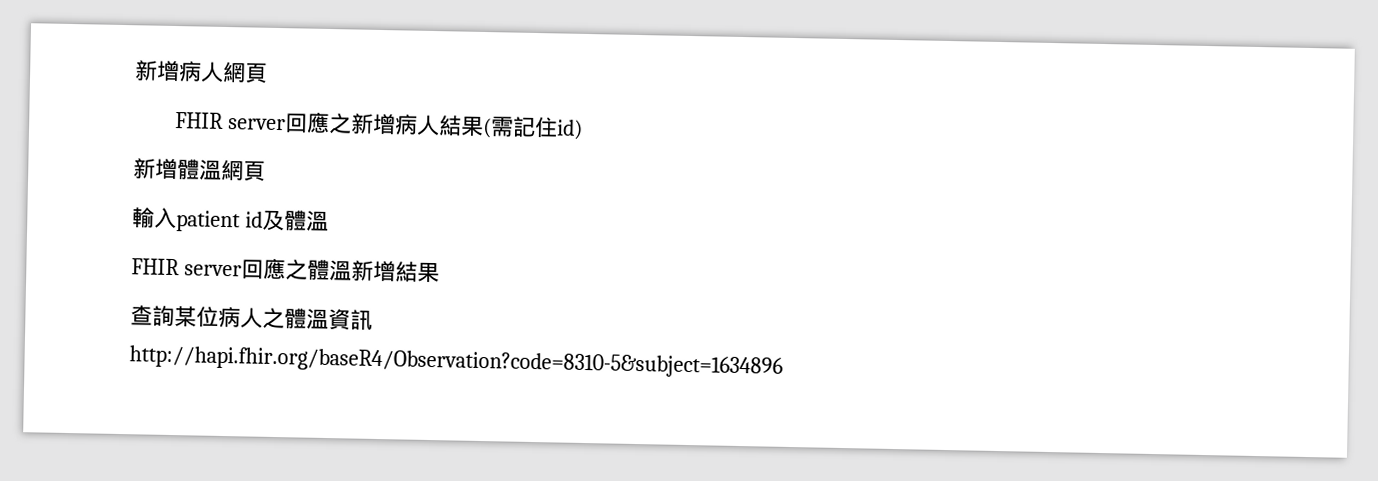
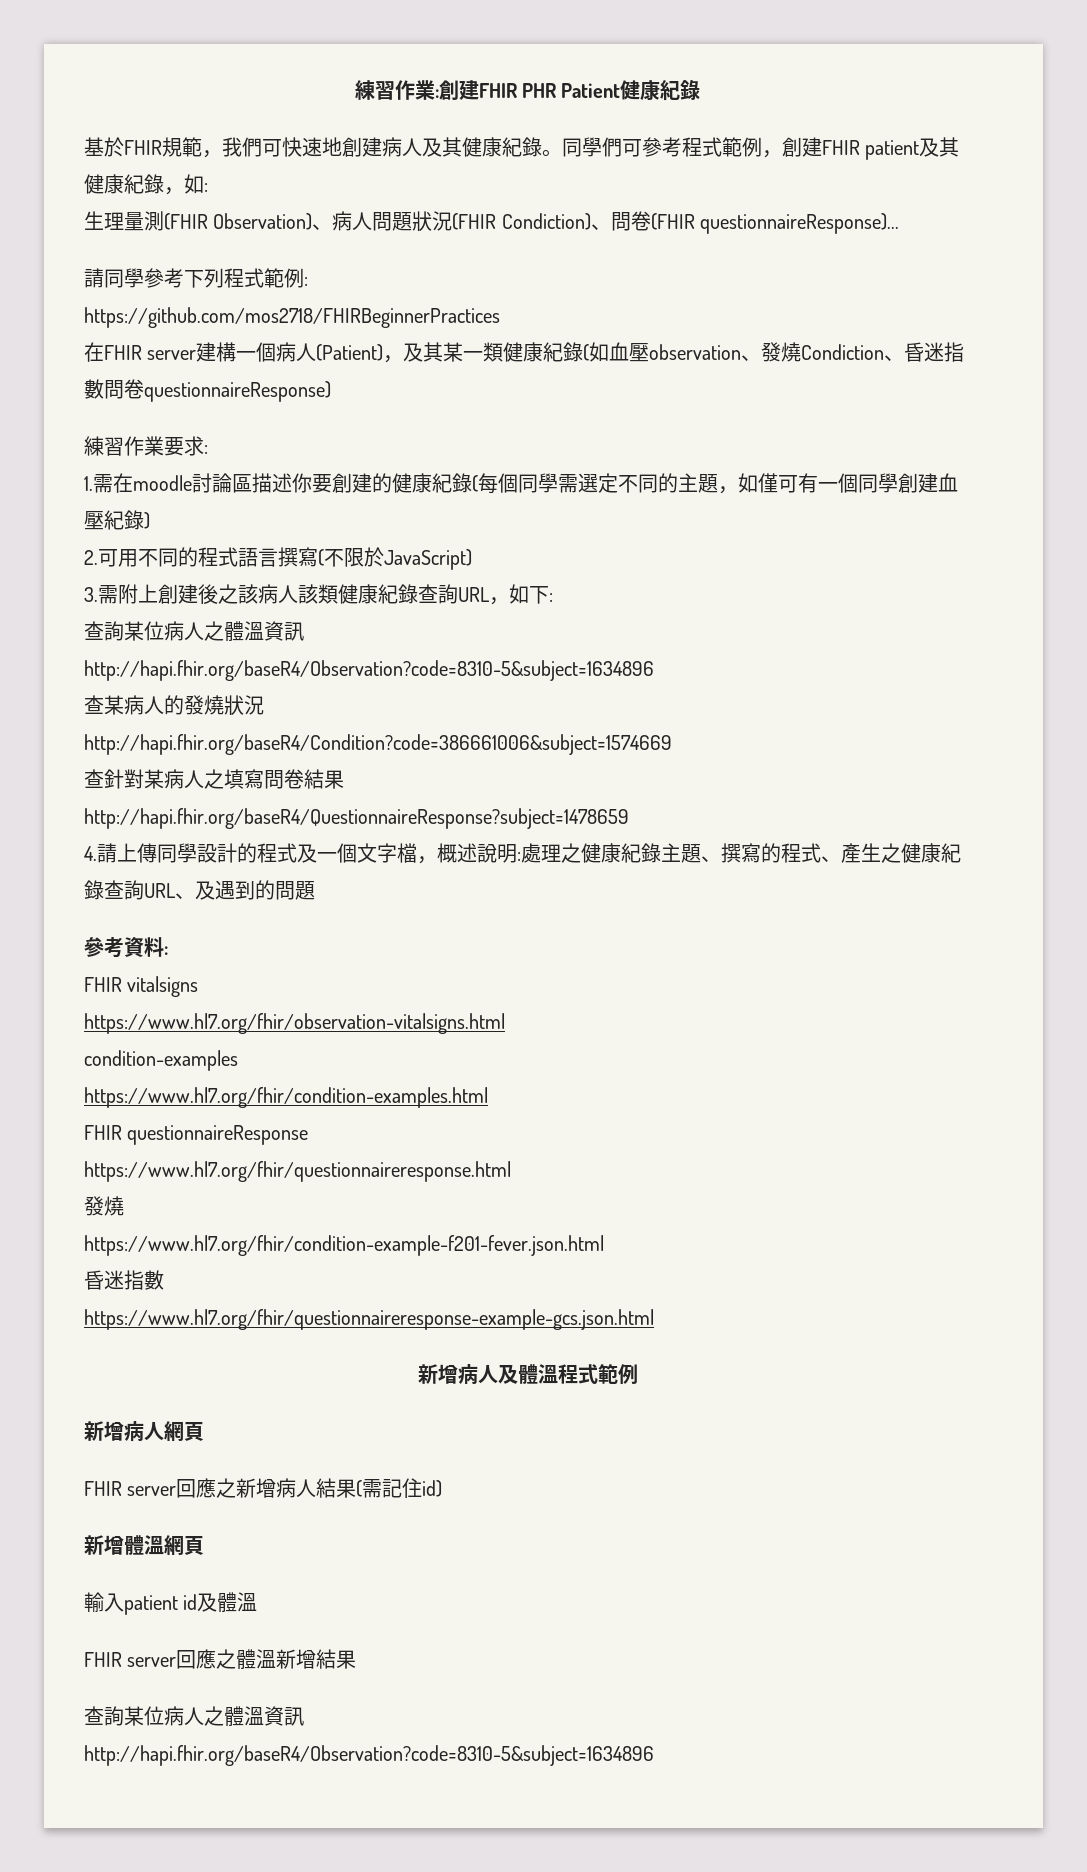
+ 練習作業:創建FHIR PHR Patient健康紀錄
+ 基於FHIR規範，我們可快速地創建病人及其健康紀錄。同學們可參考程式範例，創建FHIR patient及其健康紀錄，如:
+ 生理量測(FHIR Observation)、病人問題狀況(FHIR Condiction)、問卷(FHIR questionnaireResponse)...
+ 請同學參考下列程式範例:
+ https://github.com/mos2718/FHIRBeginnerPractices
+ 在FHIR server建構一個病人(Patient)，及其某一類健康紀錄(如血壓observation、發燒Condiction、昏迷指數問卷questionnaireResponse)
+ 練習作業要求:
+ 1.需在moodle討論區描述你要創建的健康紀錄(每個同學需選定不同的主題，如僅可有一個同學創建血壓紀錄)
+ 2.可用不同的程式語言撰寫(不限於JavaScript)
+ 3.需附上創建後之該病人該類健康紀錄查詢URL，如下:
+ 查詢某位病人之體溫資訊
+ http://hapi.fhir.org/baseR4/Observation?code=8310-5&subject=1634896
+ 查某病人的發燒狀況
+ http://hapi.fhir.org/baseR4/Condition?code=386661006&subject=1574669
+ 查針對某病人之填寫問卷結果
+ http://hapi.fhir.org/baseR4/QuestionnaireResponse?subject=1478659
+ 4.請上傳同學設計的程式及一個文字檔，概述說明:處理之健康紀錄主題、撰寫的程式、產生之健康紀錄查詢URL、及遇到的問題
+ 參考資料:
+ FHIR vitalsigns
+ https://www.hl7.org/fhir/observation-vitalsigns.html
+ condition-examples
+ https://www.hl7.org/fhir/condition-examples.html
+ FHIR questionnaireResponse
+ https://www.hl7.org/fhir/questionnaireresponse.html
+ 發燒
+ https://www.hl7.org/fhir/condition-example-f201-fever.json.html
+ 昏迷指數
+ https://www.hl7.org/fhir/questionnaireresponse-example-gcs.json.html
+ 新增病人及體溫程式範例

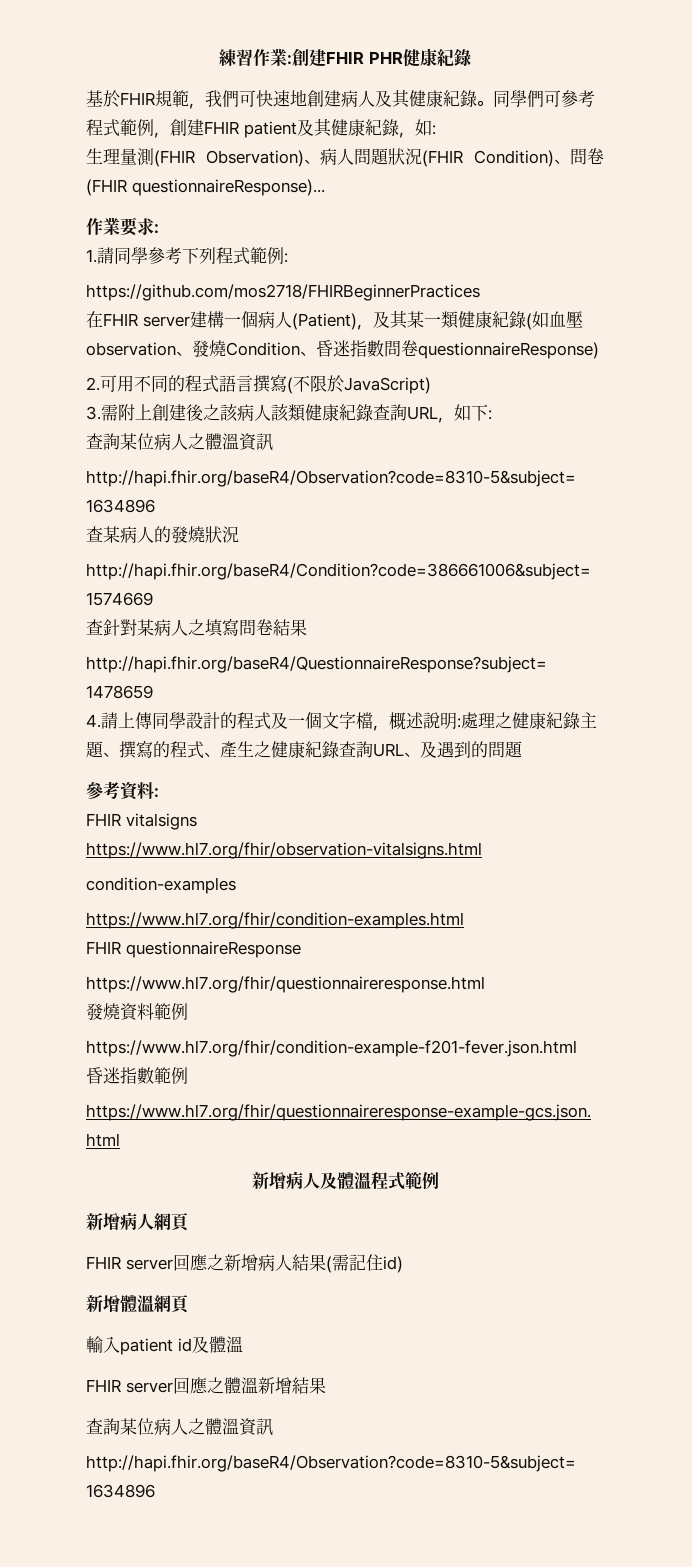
- 練習作業:創建FHIR PHR Patient健康紀錄
+ 練習作業:創建FHIR PHR健康紀錄
- 生理量測(FHIR Observation)、病人問題狀況(FHIR Condiction)、問卷(FHIR questionnaireResponse)...
+ 生理量測(FHIR Observation)、病人問題狀況(FHIR Condition)、問卷(FHIR questionnaireResponse)...
- 請同學參考下列程式範例:
+ 作業要求:
+ 1.請同學參考下列程式範例:
- 在FHIR server建構一個病人(Patient)，及其某一類健康紀錄(如血壓observation、發燒Condiction、昏迷指數問卷questionnaireResponse)
+ 在FHIR server建構一個病人(Patient)，及其某一類健康紀錄(如血壓observation、發燒Condition、昏迷指數問卷questionnaireResponse)
- 練習作業要求:
- 1.需在moodle討論區描述你要創建的健康紀錄(每個同學需選定不同的主題，如僅可有一個同學創建血壓紀錄)
  https://www.hl7.org/fhir/questionnaireresponse.html
- 發燒
+ 發燒資料範例
  https://www.hl7.org/fhir/condition-example-f201-fever.json.html
- 昏迷指數
+ 昏迷指數範例

